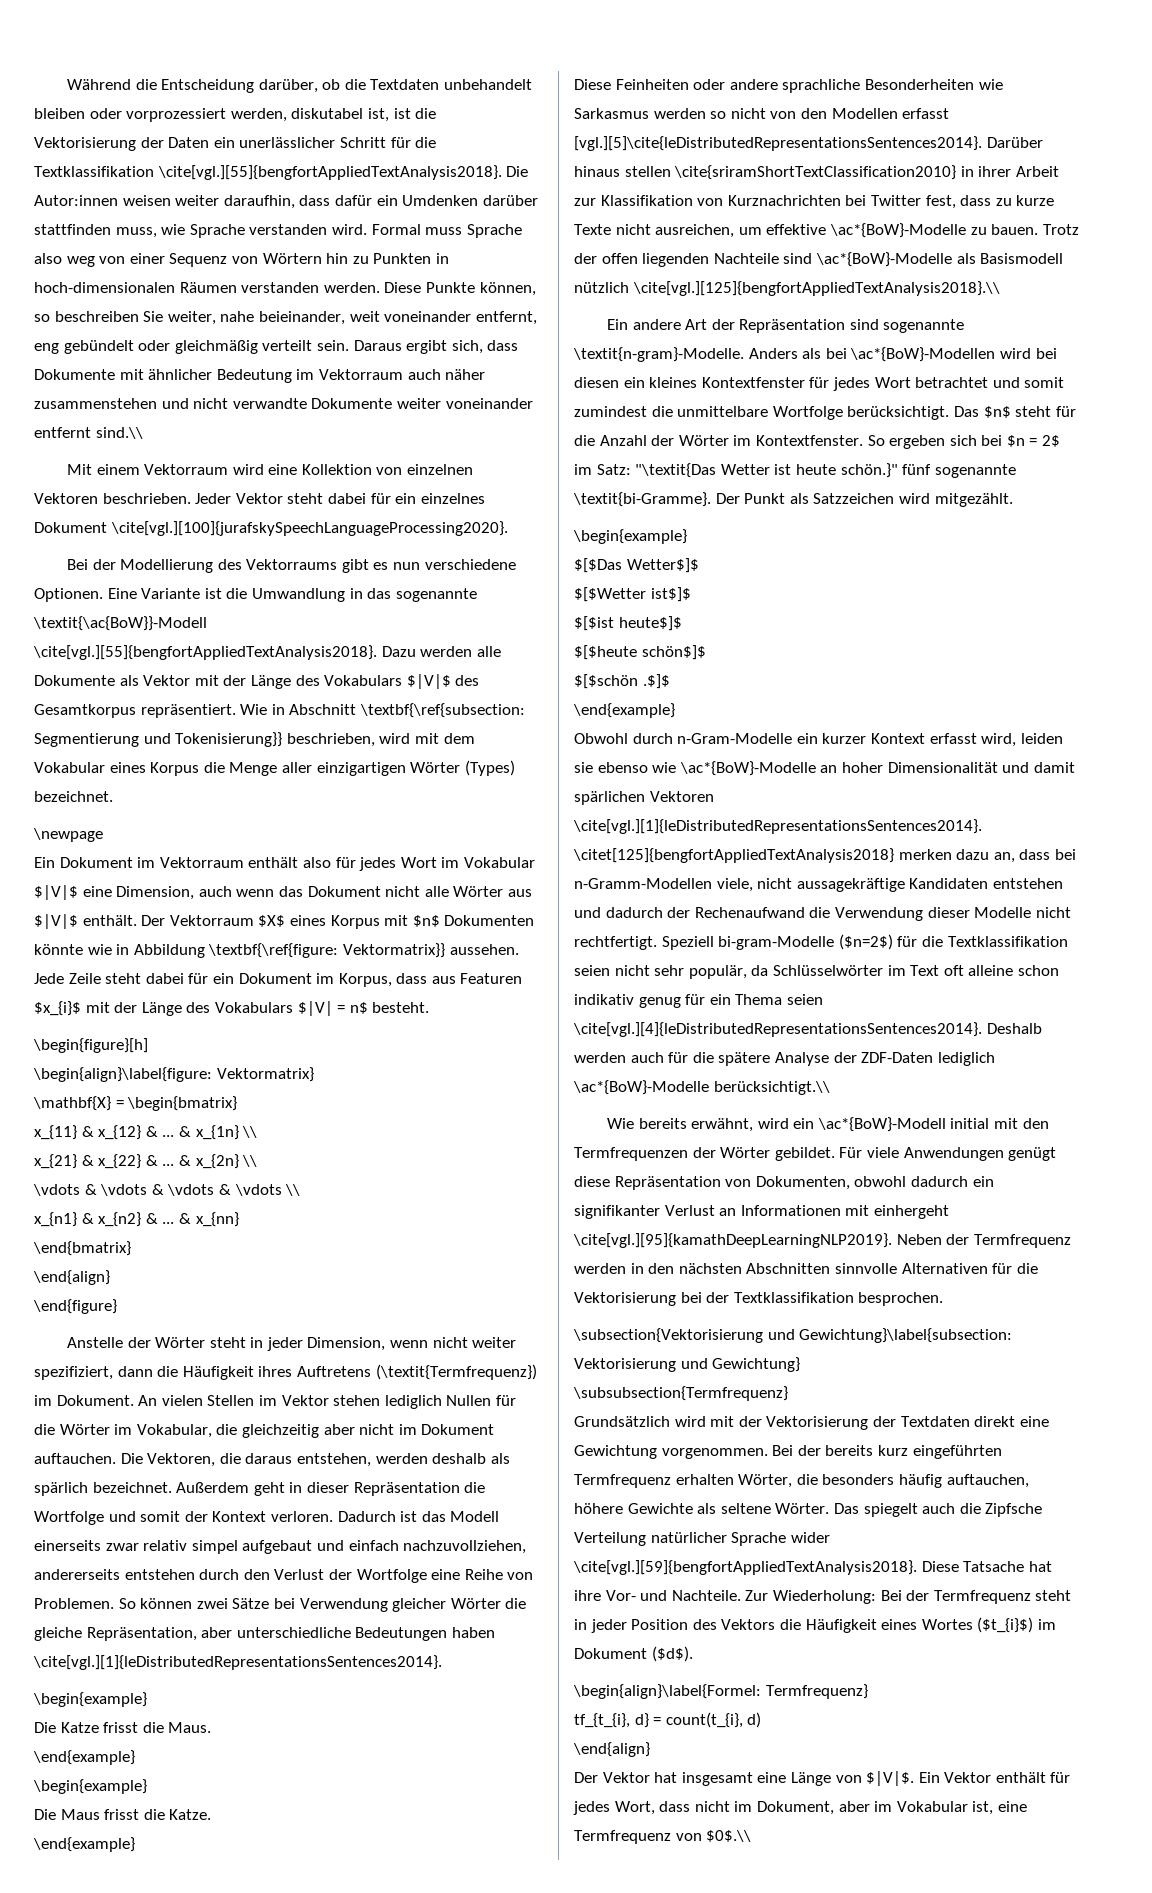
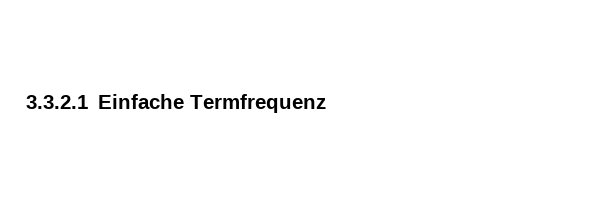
- Während die Entscheidung darüber, ob die Textdaten unbehandelt bleiben oder vorprozessiert werden, diskutabel ist, ist die Vektorisierung der Daten ein unerlässlicher Schritt für die Textklassifikation \cite[vgl.][55]{bengfortAppliedTextAnalysis2018}. Die Autor:innen weisen weiter daraufhin, dass dafür ein Umdenken darüber stattfinden muss, wie Sprache verstanden wird. Formal muss Sprache also weg von einer Sequenz von Wörtern hin zu Punkten in hoch-dimensionalen Räumen verstanden werden. Diese Punkte können, so beschreiben Sie weiter, nahe beieinander, weit voneinander entfernt, eng gebündelt oder gleichmäßig verteilt sein. Daraus ergibt sich, dass Dokumente mit ähnlicher Bedeutung im Vektorraum auch näher zusammenstehen und nicht verwandte Dokumente weiter voneinander entfernt sind.\\
- Mit einem Vektorraum wird eine Kollektion von einzelnen Vektoren beschrieben. Jeder Vektor steht dabei für ein einzelnes Dokument \cite[vgl.][100]{jurafskySpeechLanguageProcessing2020}.
- Bei der Modellierung des Vektorraums gibt es nun verschiedene Optionen. Eine Variante ist die Umwandlung in das sogenannte \textit{\ac{BoW}}-Modell \cite[vgl.][55]{bengfortAppliedTextAnalysis2018}. Dazu werden alle Dokumente als Vektor mit der Länge des Vokabulars $|V|$ des Gesamtkorpus repräsentiert. Wie in Abschnitt \textbf{\ref{subsection: Segmentierung und Tokenisierung}} beschrieben, wird mit dem Vokabular eines Korpus die Menge aller einzigartigen Wörter (Types) bezeichnet.
- \newpage
- Ein Dokument im Vektorraum enthält also für jedes Wort im Vokabular $|V|$ eine Dimension, auch wenn das Dokument nicht alle Wörter aus $|V|$ enthält. Der Vektorraum $X$ eines Korpus mit $n$ Dokumenten könnte wie in Abbildung \textbf{\ref{figure: Vektormatrix}} aussehen. Jede Zeile steht dabei für ein Dokument im Korpus, dass aus Featuren $x_{i}$ mit der Länge des Vokabulars $|V| = n$ besteht.
- \begin{figure}[h]
- \begin{align}\label{figure: Vektormatrix}
- \mathbf{X} = \begin{bmatrix}
- x_{11} & x_{12} & ... & x_{1n} \\
- x_{21} & x_{22} & ... & x_{2n} \\
- \vdots & \vdots & \vdots & \vdots \\
- x_{n1} & x_{n2} & ... & x_{nn}
- \end{bmatrix}
- \end{align}
- \end{figure}
- Anstelle der Wörter steht in jeder Dimension, wenn nicht weiter spezifiziert, dann die Häufigkeit ihres Auftretens (\textit{Termfrequenz}) im Dokument. An vielen Stellen im Vektor stehen lediglich Nullen für die Wörter im Vokabular, die gleichzeitig aber nicht im Dokument auftauchen. Die Vektoren, die daraus entstehen, werden deshalb als spärlich bezeichnet. Außerdem geht in dieser Repräsentation die Wortfolge und somit der Kontext verloren. Dadurch ist das Modell einerseits zwar relativ simpel aufgebaut und einfach nachzuvollziehen, andererseits entstehen durch den Verlust der Wortfolge eine Reihe von Problemen. So können zwei Sätze bei Verwendung gleicher Wörter die gleiche Repräsentation, aber unterschiedliche Bedeutungen haben \cite[vgl.][1]{leDistributedRepresentationsSentences2014}.
- \begin{example}
- Die Katze frisst die Maus.
- \end{example}
- \begin{example}
- Die Maus frisst die Katze.
- \end{example}
- Diese Feinheiten oder andere sprachliche Besonderheiten wie Sarkasmus werden so nicht von den Modellen erfasst [vgl.][5]\cite{leDistributedRepresentationsSentences2014}. Darüber hinaus stellen \cite{sriramShortTextClassification2010} in ihrer Arbeit zur Klassifikation von Kurznachrichten bei Twitter fest, dass zu kurze Texte nicht ausreichen, um effektive \ac*{BoW}-Modelle zu bauen. Trotz der offen liegenden Nachteile sind \ac*{BoW}-Modelle als Basismodell nützlich \cite[vgl.][125]{bengfortAppliedTextAnalysis2018}.\\
- Ein andere Art der Repräsentation sind sogenannte \textit{n-gram}-Modelle. Anders als bei \ac*{BoW}-Modellen wird bei diesen ein kleines Kontextfenster für jedes Wort betrachtet und somit zumindest die unmittelbare Wortfolge berücksichtigt. Das $n$ steht für die Anzahl der Wörter im Kontextfenster. So ergeben sich bei $n = 2$ im Satz: "\textit{Das Wetter ist heute schön.}" fünf sogenannte \textit{bi-Gramme}. Der Punkt als Satzzeichen wird mitgezählt.
- \begin{example}
- $[$Das Wetter$]$
- $[$Wetter ist$]$
- $[$ist heute$]$
- $[$heute schön$]$
- $[$schön .$]$
- \end{example}
- Obwohl durch n-Gram-Modelle ein kurzer Kontext erfasst wird, leiden sie ebenso wie \ac*{BoW}-Modelle an hoher Dimensionalität und damit spärlichen Vektoren \cite[vgl.][1]{leDistributedRepresentationsSentences2014}. \citet[125]{bengfortAppliedTextAnalysis2018} merken dazu an, dass bei n-Gramm-Modellen viele, nicht aussagekräftige Kandidaten entstehen und dadurch der Rechenaufwand die Verwendung dieser Modelle nicht rechtfertigt. Speziell bi-gram-Modelle ($n=2$) für die Textklassifikation seien nicht sehr populär, da Schlüsselwörter im Text oft alleine schon indikativ genug für ein Thema seien \cite[vgl.][4]{leDistributedRepresentationsSentences2014}. Deshalb werden auch für die spätere Analyse der ZDF-Daten lediglich \ac*{BoW}-Modelle berücksichtigt.\\
- Wie bereits erwähnt, wird ein \ac*{BoW}-Modell initial mit den Termfrequenzen der Wörter gebildet. Für viele Anwendungen genügt diese Repräsentation von Dokumenten, obwohl dadurch ein signifikanter Verlust an Informationen mit einhergeht \cite[vgl.][95]{kamathDeepLearningNLP2019}. Neben der Termfrequenz werden in den nächsten Abschnitten sinnvolle Alternativen für die Vektorisierung bei der Textklassifikation besprochen.
- \subsection{Vektorisierung und Gewichtung}\label{subsection: Vektorisierung und Gewichtung}
- \subsubsection{Termfrequenz}
- Grundsätzlich wird mit der Vektorisierung der Textdaten direkt eine Gewichtung vorgenommen. Bei der bereits kurz eingeführten Termfrequenz erhalten Wörter, die besonders häufig auftauchen, höhere Gewichte als seltene Wörter. Das spiegelt auch die Zipfsche Verteilung natürlicher Sprache wider \cite[vgl.][59]{bengfortAppliedTextAnalysis2018}. Diese Tatsache hat ihre Vor- und Nachteile. Zur Wiederholung: Bei der Termfrequenz steht in jeder Position des Vektors die Häufigkeit eines Wortes ($t_{i}$) im Dokument ($d$).
- \begin{align}\label{Formel: Termfrequenz}
- tf_{t_{i}, d} = count(t_{i}, d)
- \end{align}
- Der Vektor hat insgesamt eine Länge von $|V|$. Ein Vektor enthält für jedes Wort, dass nicht im Dokument, aber im Vokabular ist, eine Termfrequenz von $0$.\\
+ 3.3.2.1 Einfache Termfrequenz

